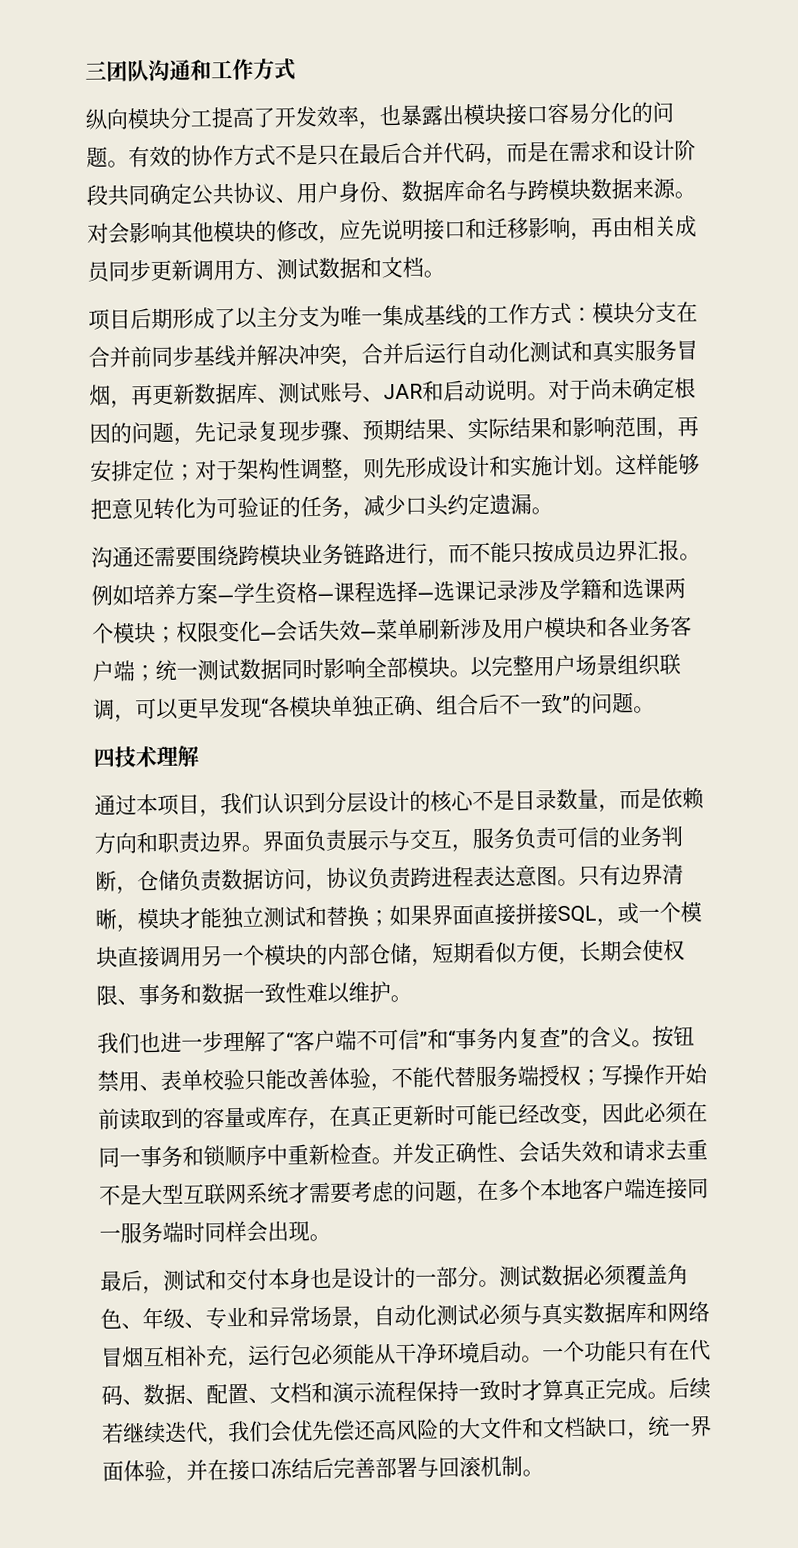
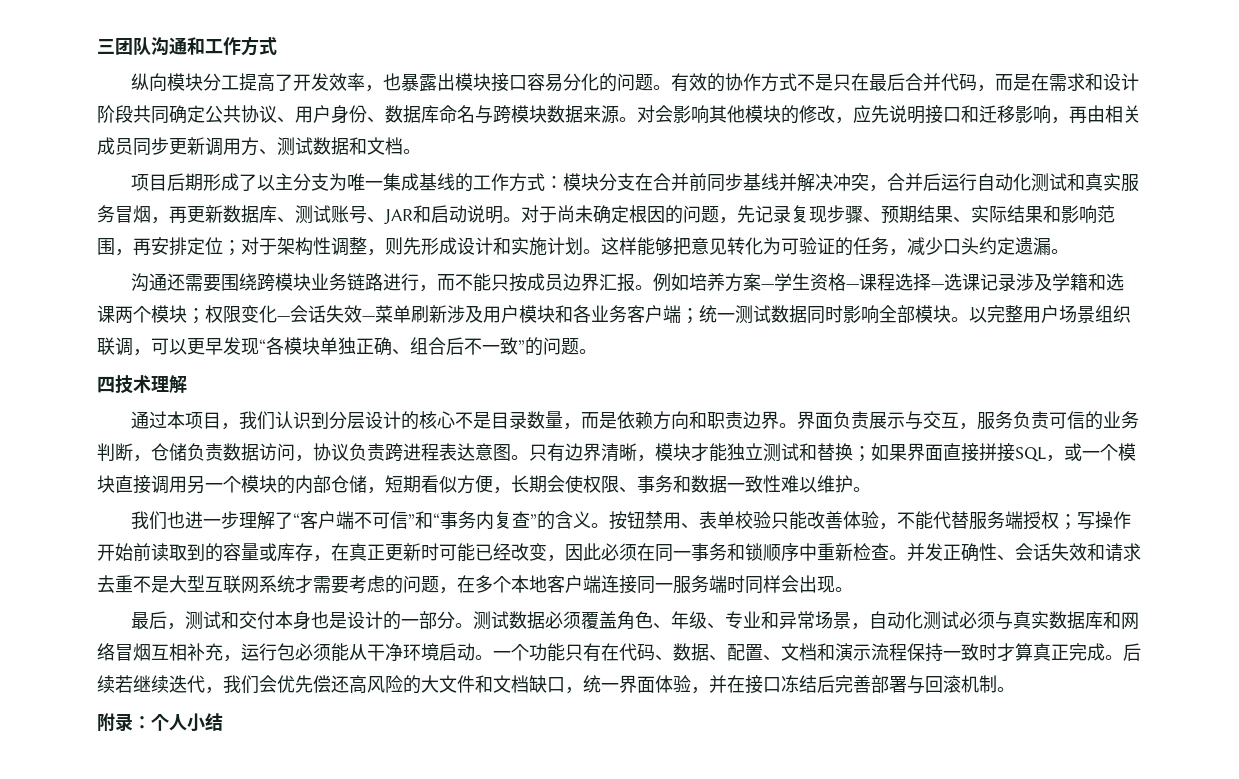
+ 附录：个人小结

